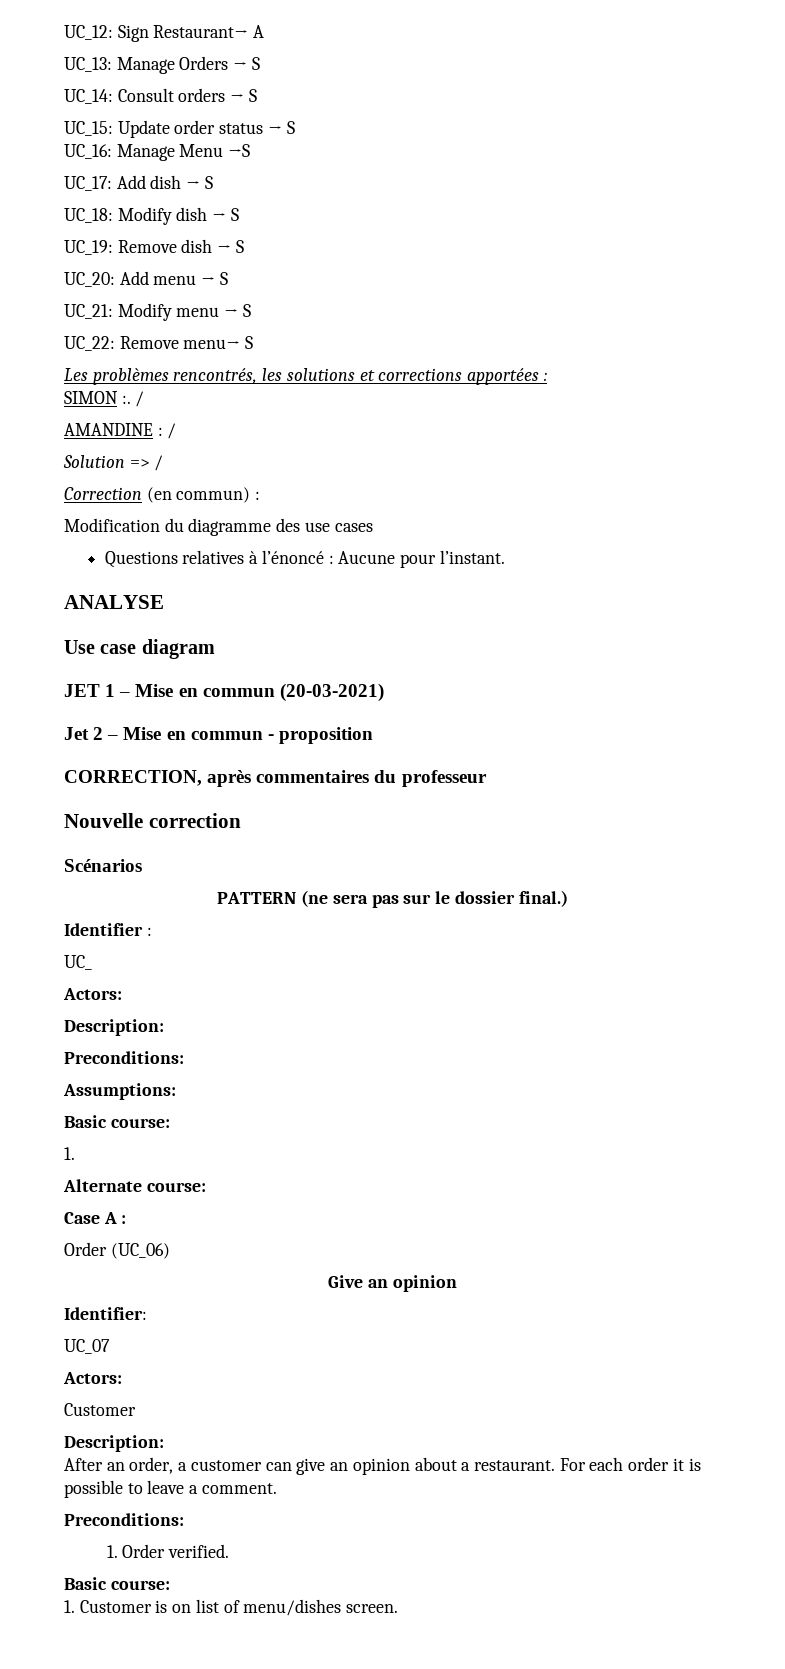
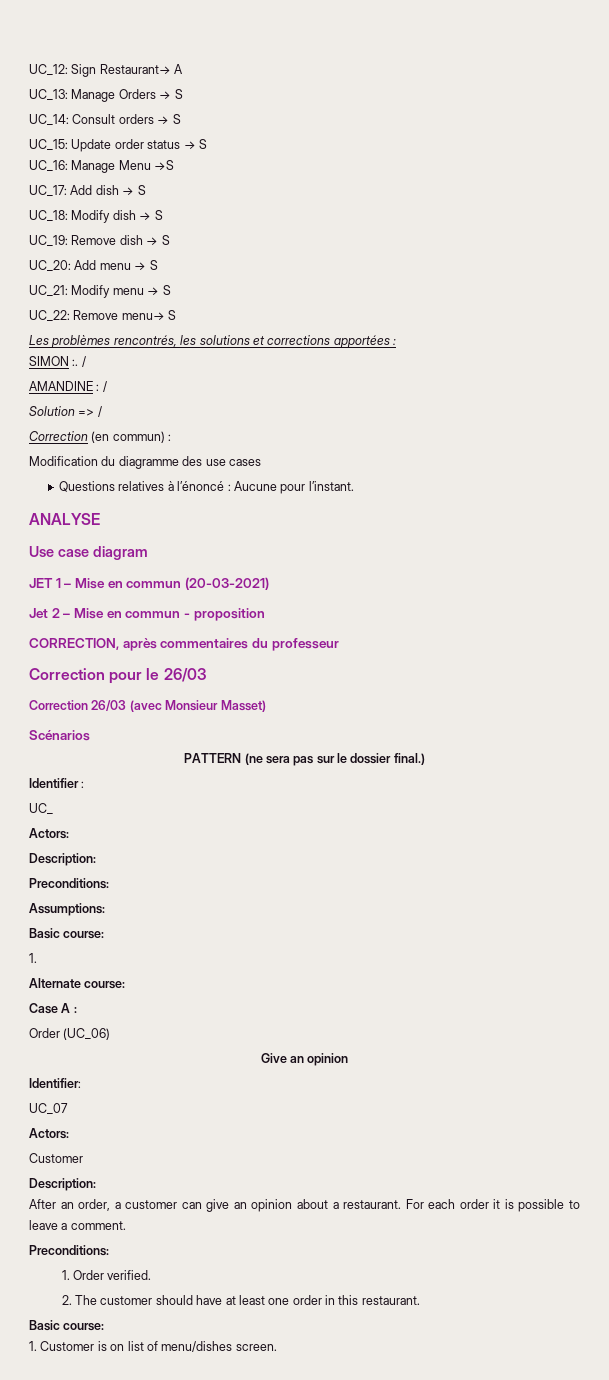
- Nouvelle correction
+ Correction pour le 26/03
+ Correction 26/03 (avec Monsieur Masset)
+ 2. The customer should have at least one order in this restaurant.

